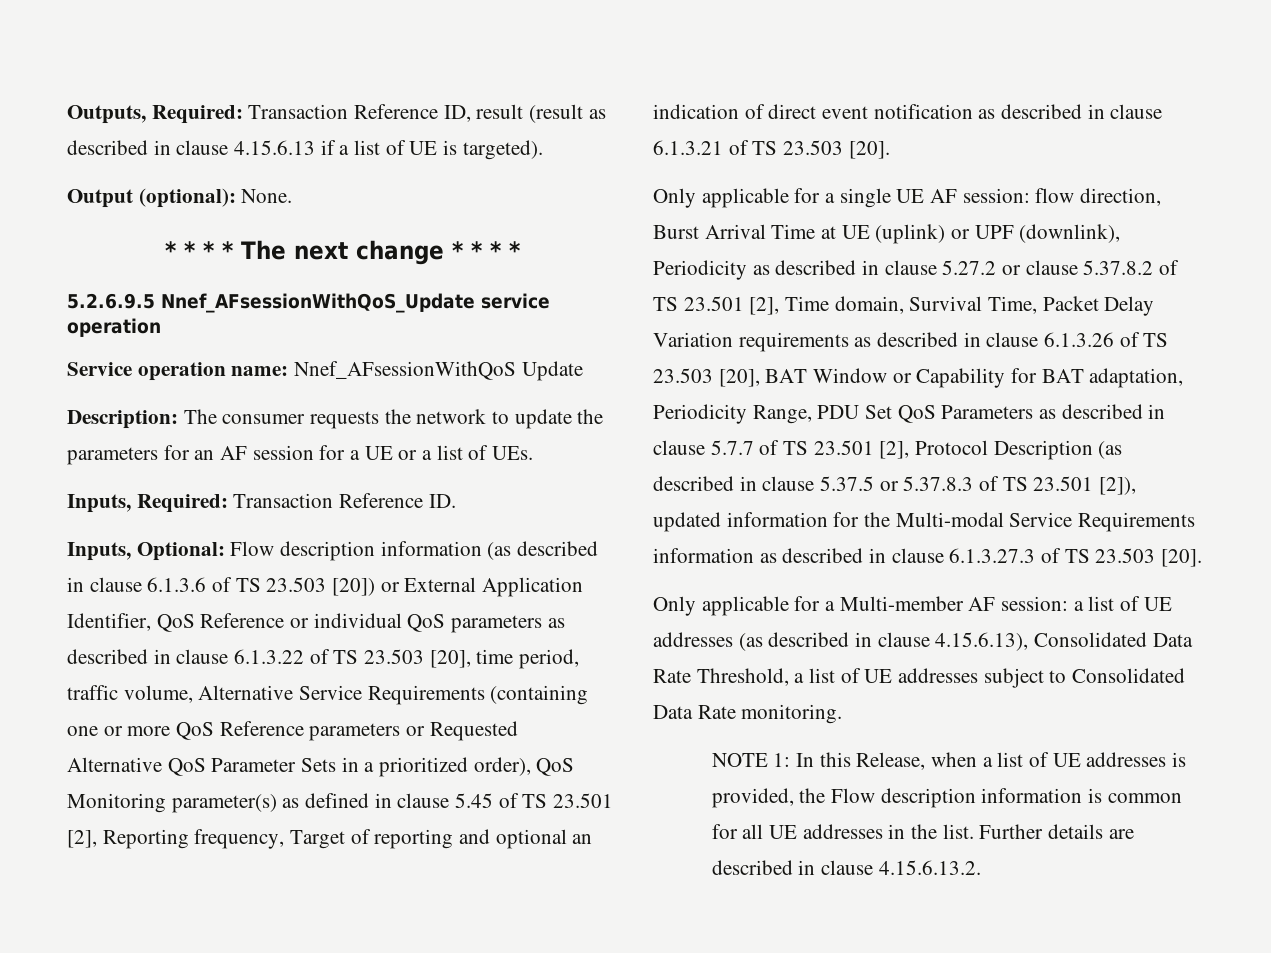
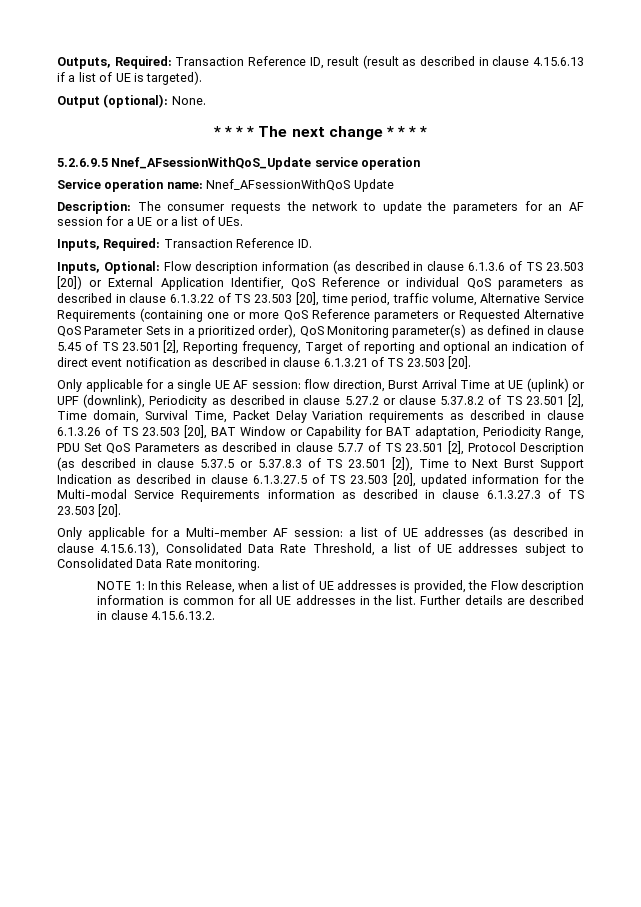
- flow direction, Burst Arrival Time at UE (uplink) or UPF (downlink), Periodicity as described in clause 5.27.2 or clause 5.37.8.2 of TS 23.501 [2], Time domain, Survival Time, Packet Delay Variation requirements as described in clause 6.1.3.26 of TS 23.503 [20], BAT Window or Capability for BAT adaptation, Periodicity Range, PDU Set QoS Parameters as described in clause 5.7.7 of TS 23.501 [2], Protocol Description (as described in clause 5.37.5 or 5.37.8.3 of TS 23.501 [2]), updated information for the Multi-modal Service Requirements information as described in clause 6.1.3.27.3 of TS 23.503 [20].
+ flow direction, Burst Arrival Time at UE (uplink) or UPF (downlink), Periodicity as described in clause 5.27.2 or clause 5.37.8.2 of TS 23.501 [2], Time domain, Survival Time, Packet Delay Variation requirements as described in clause 6.1.3.26 of TS 23.503 [20], BAT Window or Capability for BAT adaptation, Periodicity Range, PDU Set QoS Parameters as described in clause 5.7.7 of TS 23.501 [2], Protocol Description (as described in clause 5.37.5 or 5.37.8.3 of TS 23.501 [2]), Time to Next Burst Support Indication as described in clause 6.1.3.27.5 of TS 23.503 [20], updated information for the Multi-modal Service Requirements information as described in clause 6.1.3.27.3 of TS 23.503 [20].

